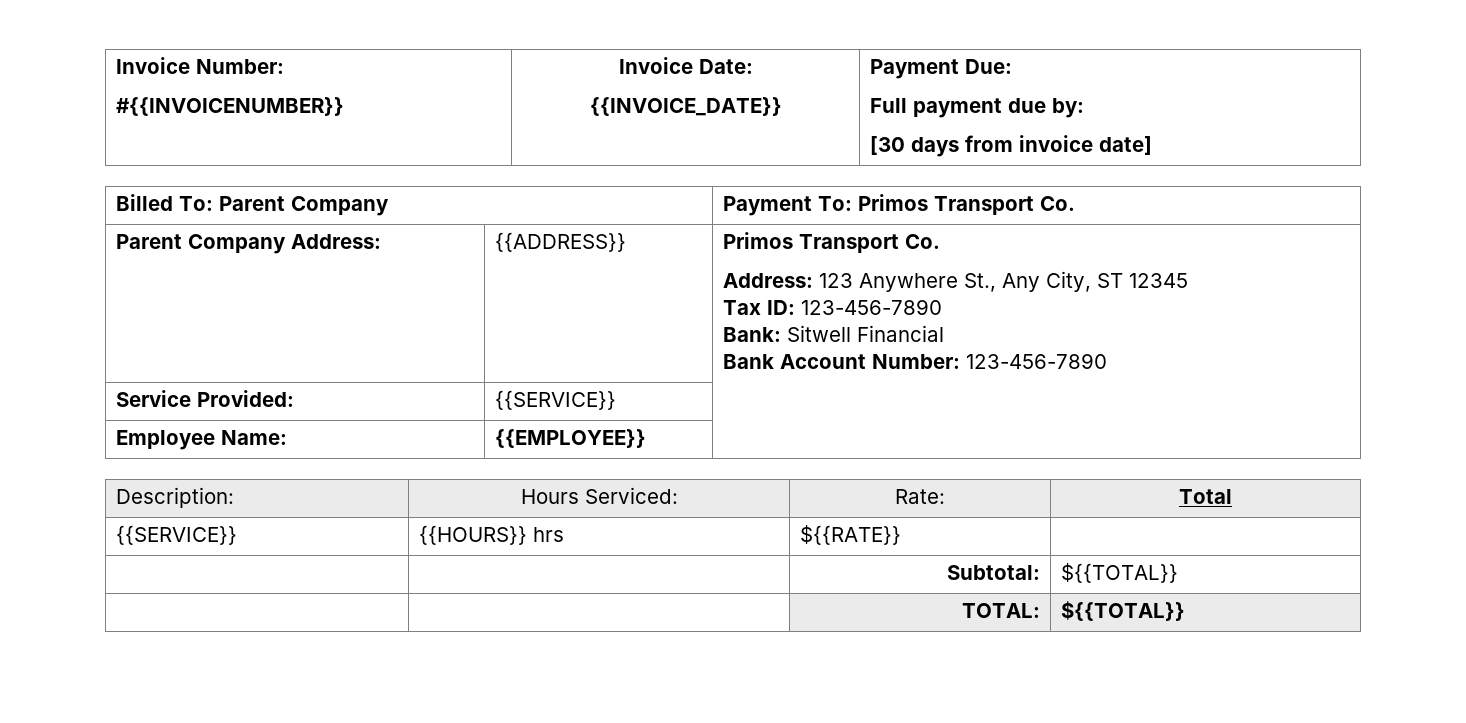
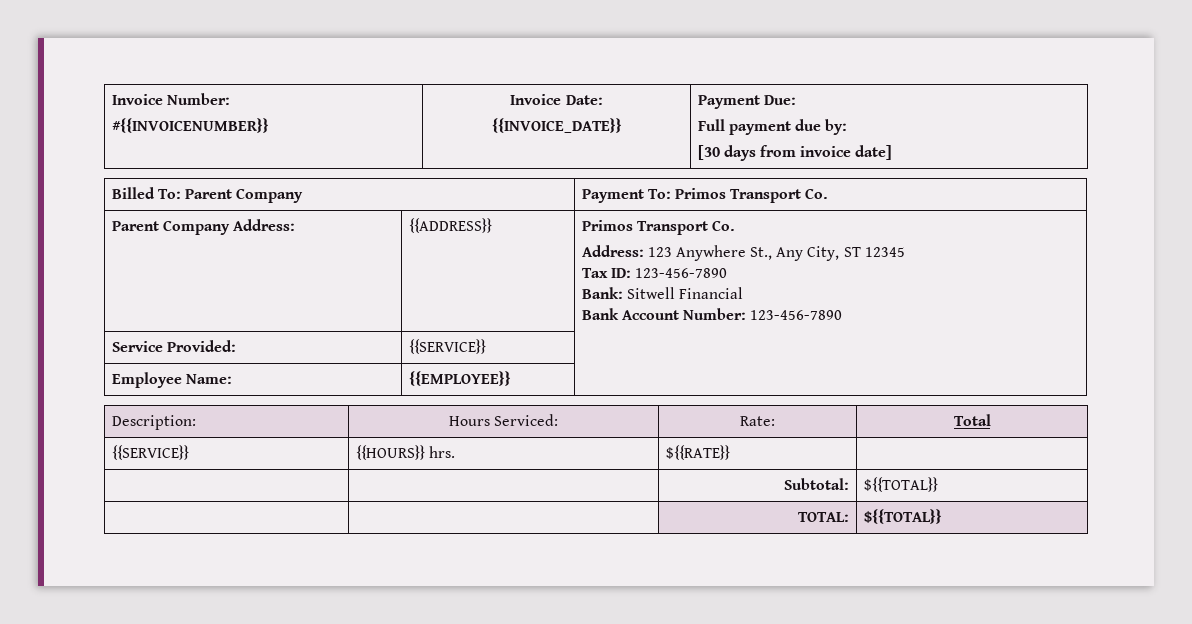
- {{SERVICE}} | {{HOURS}} hrs | ${{RATE}} |
+ {{SERVICE}} | {{HOURS}} hrs. | ${{RATE}} |

